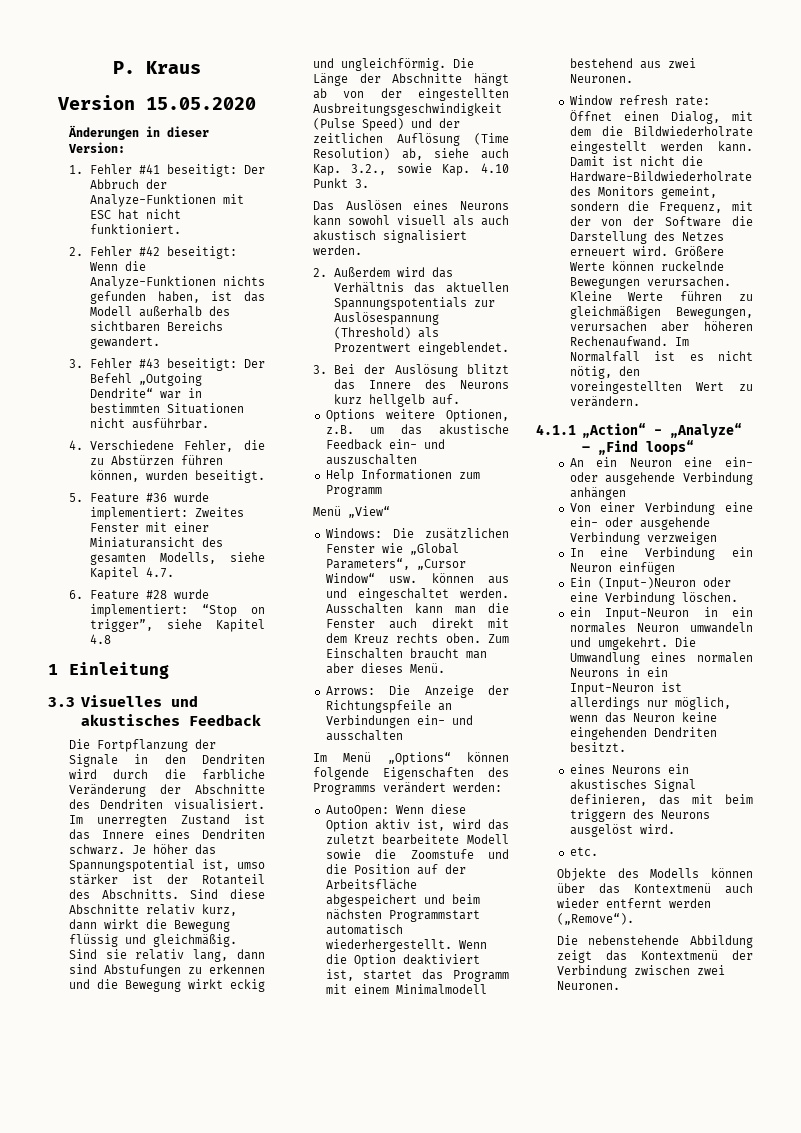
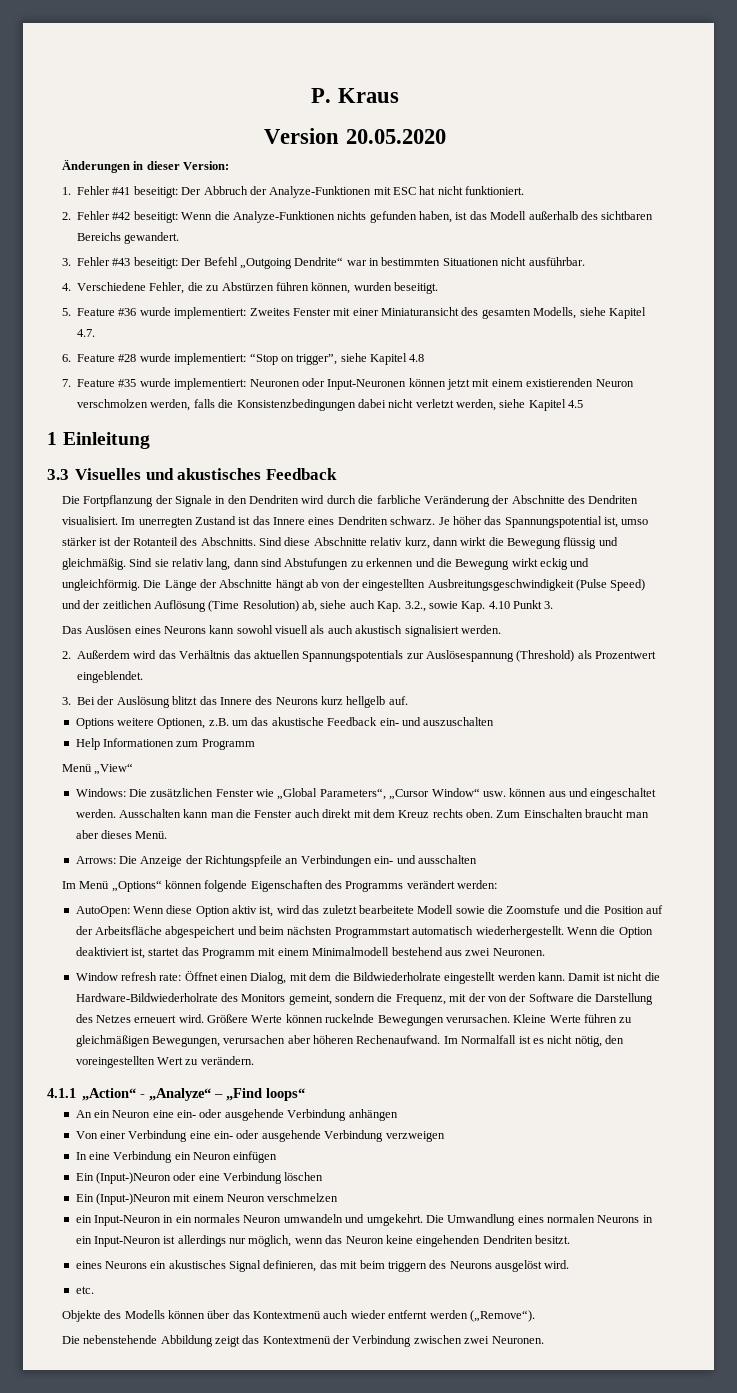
- Version 15.05.2020
+ Version 20.05.2020
+ 7. Feature #35 wurde implementiert: Neuronen oder Input-Neuronen können jetzt mit einem existierenden Neuron verschmolzen werden, falls die Konsistenzbedingungen dabei nicht verletzt werden, siehe Kapitel 4.5
- Ein (Input-)Neuron oder eine Verbindung löschen.
+ Ein (Input-)Neuron oder eine Verbindung löschen
+ Ein (Input-)Neuron mit einem Neuron verschmelzen

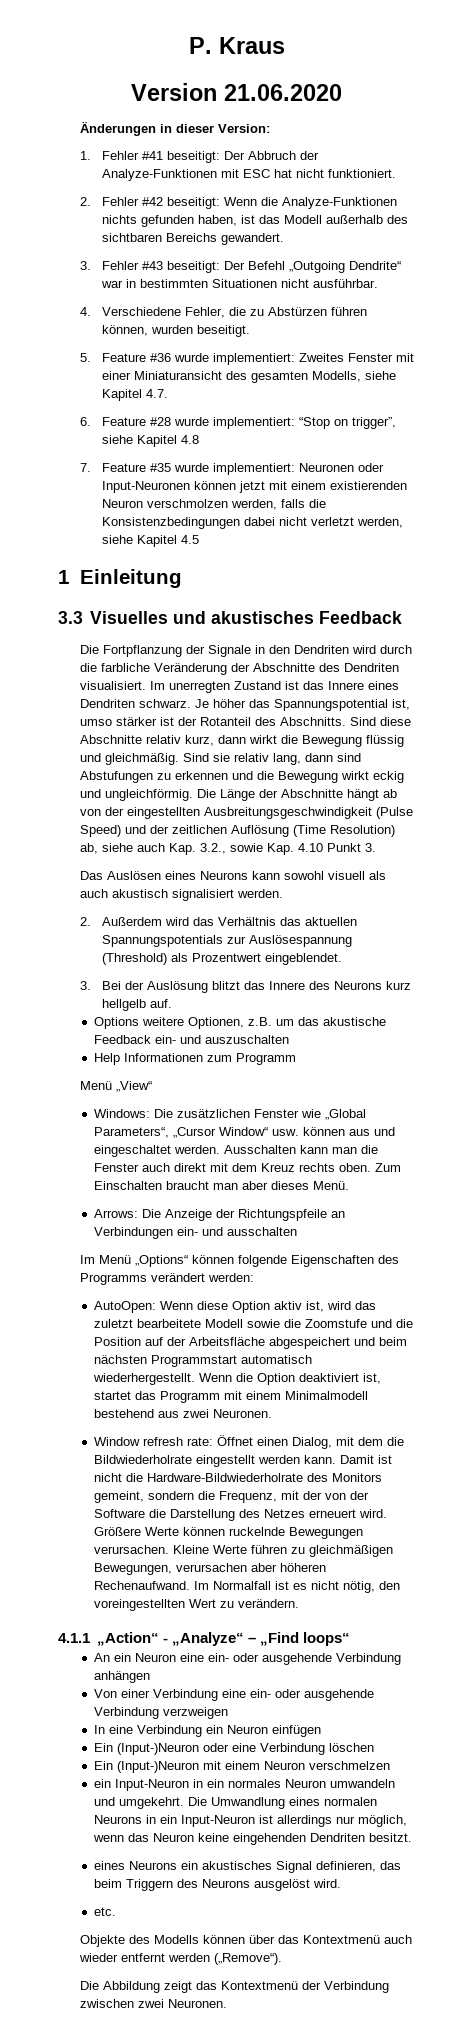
- Version 20.05.2020
+ Version 21.06.2020
- eines Neurons ein akustisches Signal definieren, das mit beim triggern des Neurons ausgelöst wird.
+ eines Neurons ein akustisches Signal definieren, das beim Triggern des Neurons ausgelöst wird.
- Die nebenstehende Abbildung zeigt das Kontextmenü der Verbindung zwischen zwei Neuronen.
+ Die Abbildung zeigt das Kontextmenü der Verbindung zwischen zwei Neuronen.

